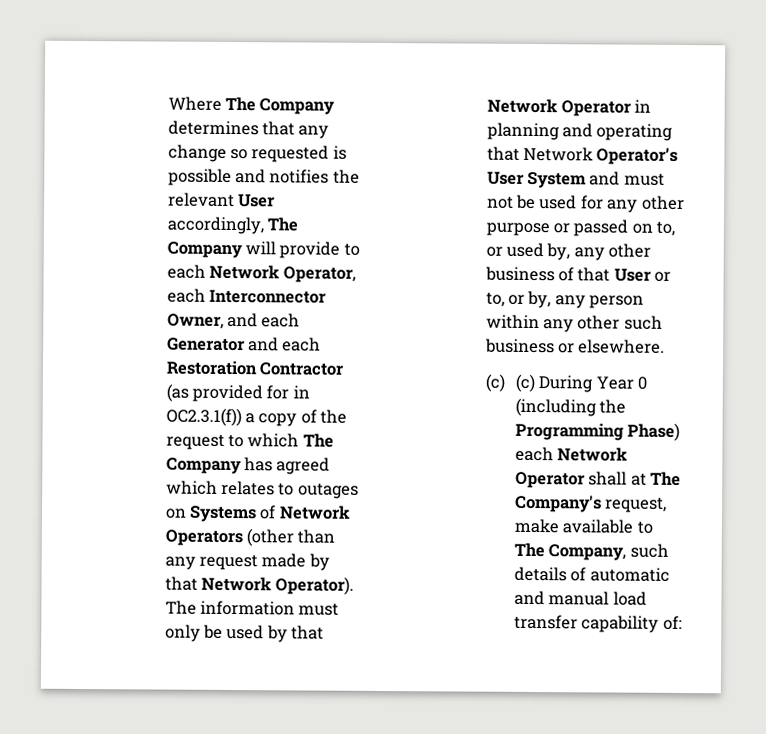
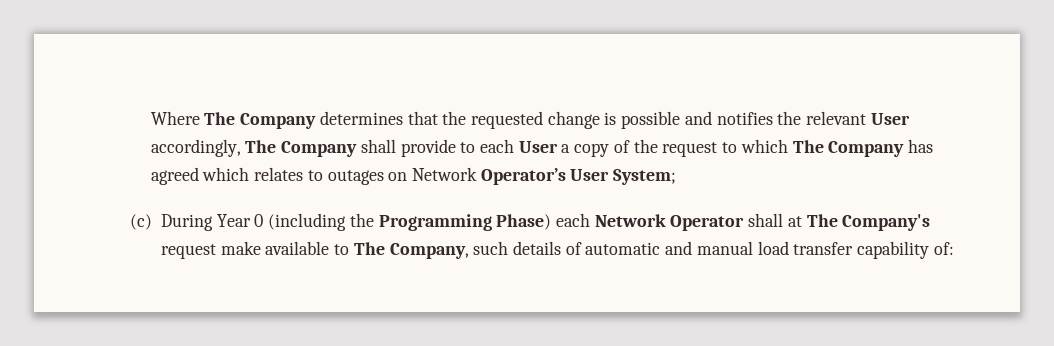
- Where The Company determines that any change so requested is possible and notifies the relevant User accordingly, The Company will provide to each Network Operator, each Interconnector Owner, and each Generator and each Restoration Contractor (as provided for in OC2.3.1(f)) a copy of the request to which The Company has agreed which relates to outages on Systems of Network Operators (other than any request made by that Network Operator). The information must only be used by that Network Operator in planning and operating that Network Operator’s User System and must not be used for any other purpose or passed on to, or used by, any other business of that User or to, or by, any person within any other such business or elsewhere.
- (c) (c) During Year 0 (including the Programming Phase) each Network Operator shall at The Company's request, make available to The Company, such details of automatic and manual load transfer capability of:
+ Where The Company determines that the requested change is possible and notifies the relevant User accordingly, The Company shall provide to each User a copy of the request to which The Company has agreed which relates to outages on Network Operator’s User System;
+ (c) During Year 0 (including the Programming Phase) each Network Operator shall at The Company's request make available to The Company, such details of automatic and manual load transfer capability of:

